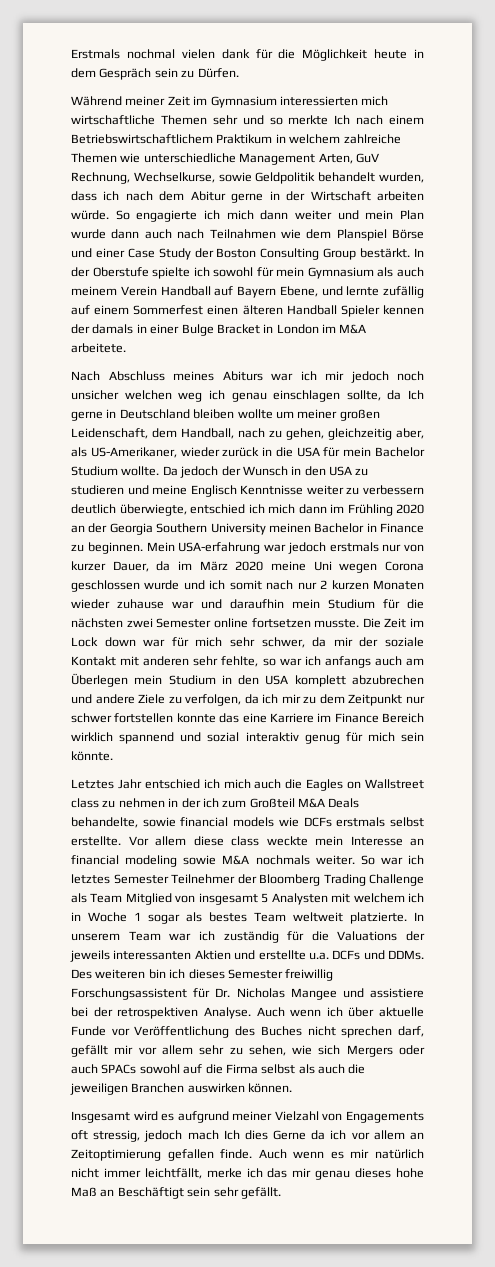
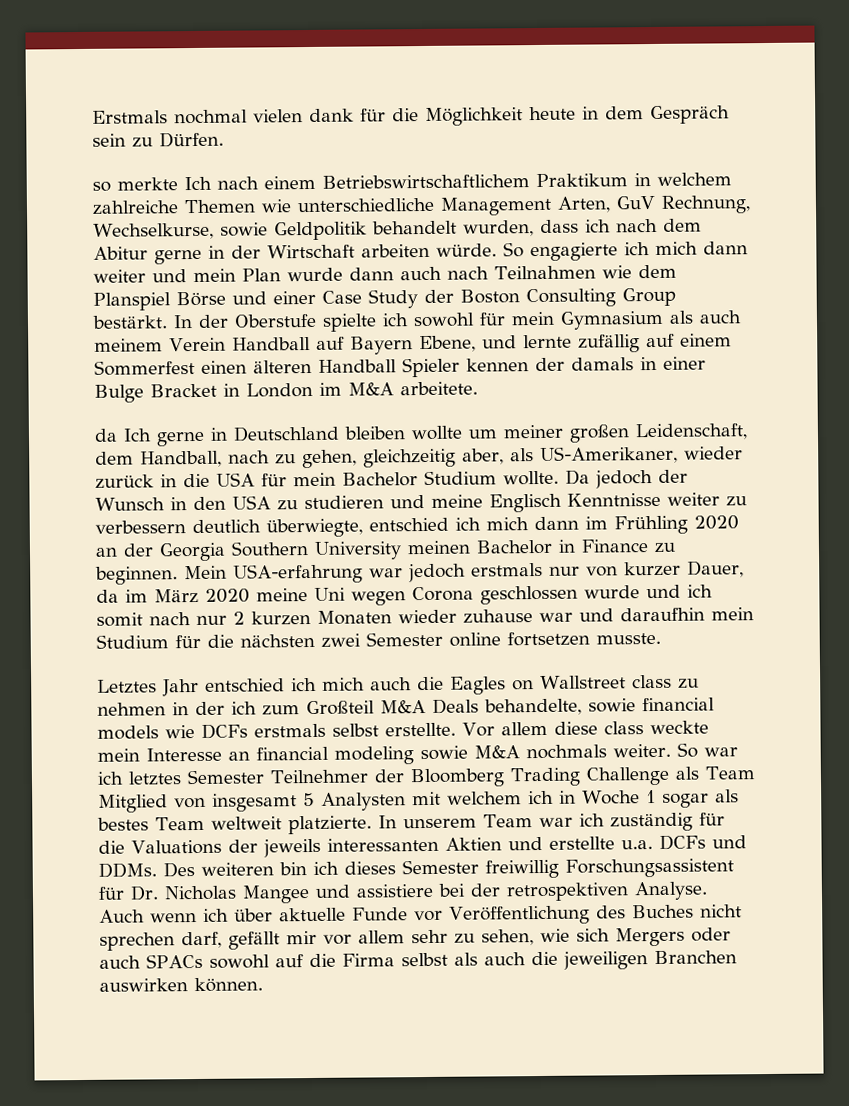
- Während meiner Zeit im Gymnasium interessierten mich wirtschaftliche Themen sehr und so merkte Ich nach einem Betriebswirtschaftlichem Praktikum in welchem zahlreiche Themen wie unterschiedliche Management Arten, GuV Rechnung, Wechselkurse, sowie Geldpolitik behandelt wurden, dass ich nach dem Abitur gerne in der Wirtschaft arbeiten würde.
+ so merkte Ich nach einem Betriebswirtschaftlichem Praktikum in welchem zahlreiche Themen wie unterschiedliche Management Arten, GuV Rechnung, Wechselkurse, sowie Geldpolitik behandelt wurden, dass ich nach dem Abitur gerne in der Wirtschaft arbeiten würde.
- Nach Abschluss meines Abiturs war ich mir jedoch noch unsicher welchen weg ich genau einschlagen sollte, da Ich gerne in Deutschland bleiben wollte um meiner großen Leidenschaft, dem Handball, nach zu gehen, gleichzeitig aber, als US-Amerikaner, wieder zurück in die USA für mein Bachelor Studium wollte.
+ da Ich gerne in Deutschland bleiben wollte um meiner großen Leidenschaft, dem Handball, nach zu gehen, gleichzeitig aber, als US-Amerikaner, wieder zurück in die USA für mein Bachelor Studium wollte.
- Die Zeit im Lock down war für mich sehr schwer, da mir der soziale Kontakt mit anderen sehr fehlte, so war ich anfangs auch am Überlegen mein Studium in den USA komplett abzubrechen und andere Ziele zu verfolgen, da ich mir zu dem Zeitpunkt nur schwer fortstellen konnte das eine Karriere im Finance Bereich wirklich spannend und sozial interaktiv genug für mich sein könnte.
- Insgesamt wird es aufgrund meiner Vielzahl von Engagements oft stressig, jedoch mach Ich dies Gerne da ich vor allem an Zeitoptimierung gefallen finde. Auch wenn es mir natürlich nicht immer leichtfällt, merke ich das mir genau dieses hohe Maß an Beschäftigt sein sehr gefällt.

